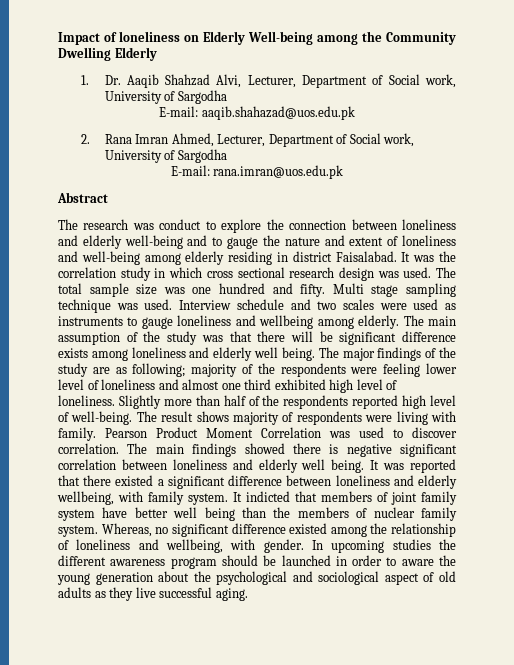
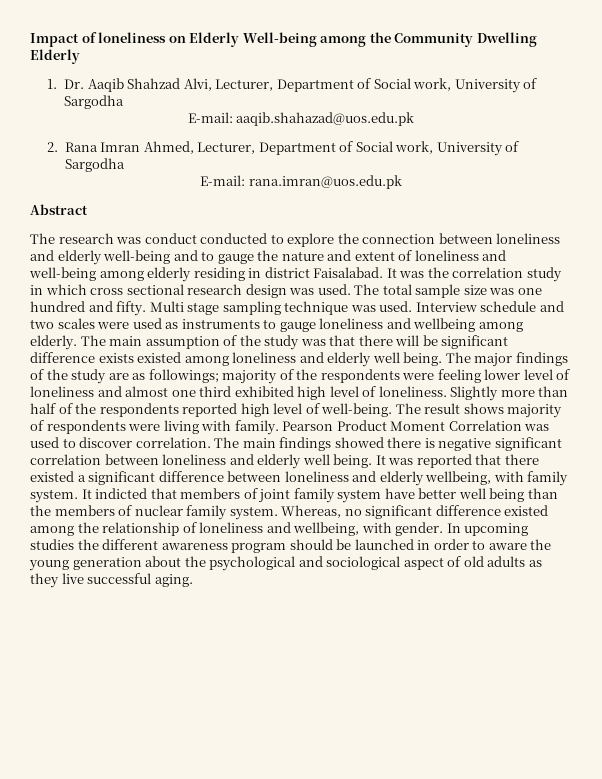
- The research was conduct to explore the connection between loneliness and elderly well-being and to gauge the nature and extent of loneliness and well-being among elderly residing in district Faisalabad.
+ The research was conduct conducted to explore the connection between loneliness and elderly well-being and to gauge the nature and extent of loneliness and well-being among elderly residing in district Faisalabad.
- The main assumption of the study was that there will be significant difference exists among loneliness and elderly well being.
+ The main assumption of the study was that there will be significant difference exists existed among loneliness and elderly well being.
- The major findings of the study are as following; majority of the respondents were feeling lower level of loneliness and almost one third exhibited high level of loneliness.
+ The major findings of the study are as followings; majority of the respondents were feeling lower level of loneliness and almost one third exhibited high level of loneliness.

